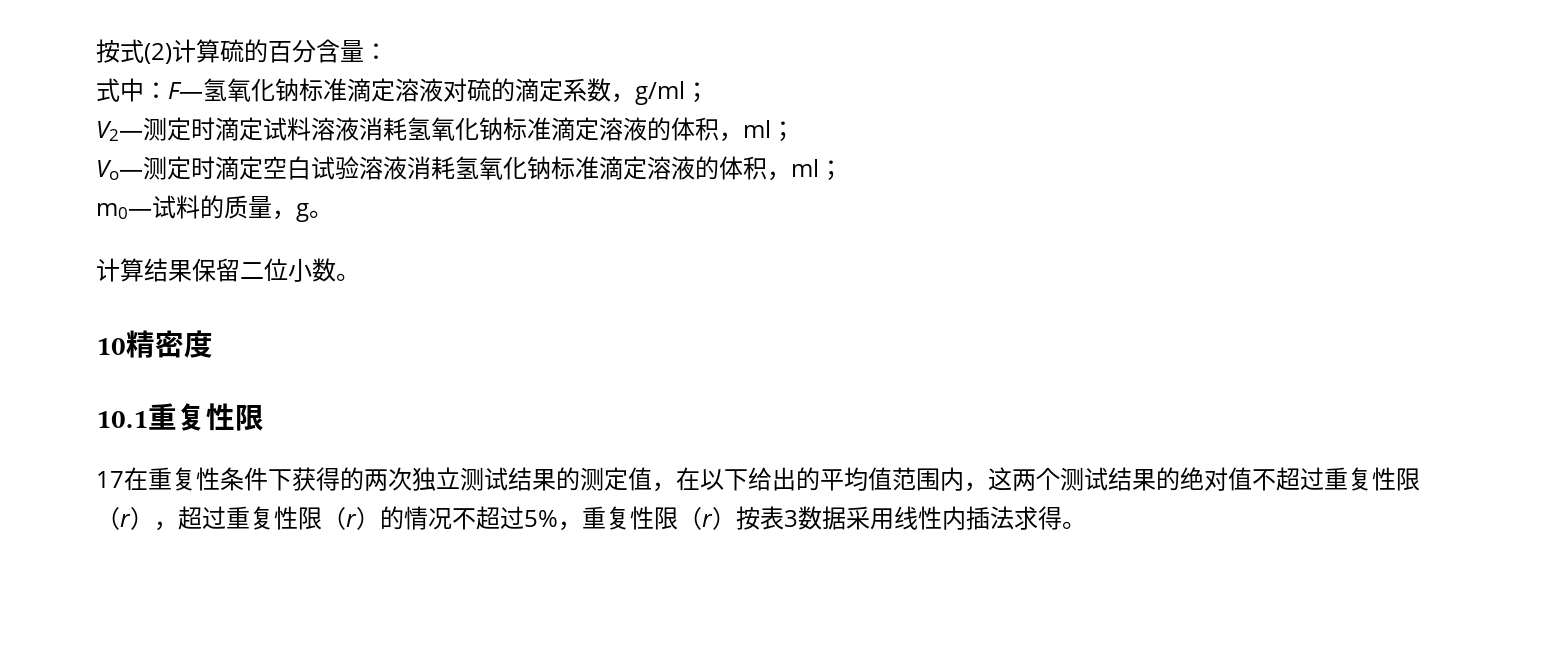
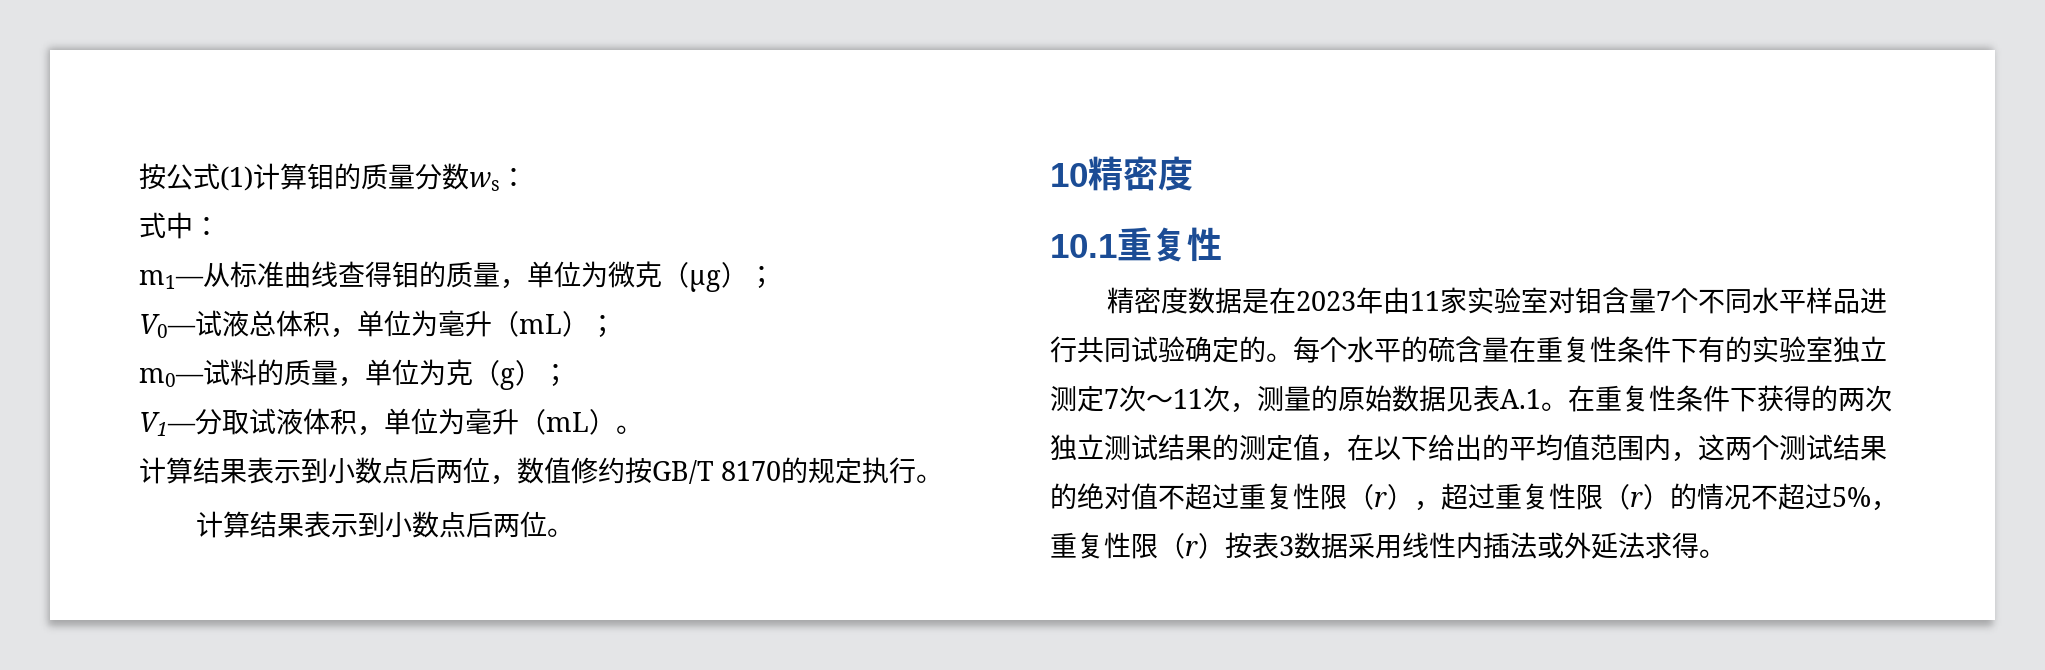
- 按式(2)计算硫的百分含量：
- 式中：F—氢氧化钠标准滴定溶液对硫的滴定系数，g/ml；
- V2—测定时滴定试料溶液消耗氢氧化钠标准滴定溶液的体积，ml；
- Vo—测定时滴定空白试验溶液消耗氢氧化钠标准滴定溶液的体积，ml；
+ 按公式(1)计算钼的质量分数ws：
+ 式中：
+ m1—从标准曲线查得钼的质量，单位为微克（μg）；
+ V0—试液总体积，单位为毫升（mL）；
- m0—试料的质量，g。
- 计算结果保留二位小数。
+ m0—试料的质量，单位为克（g）；
+ V1—分取试液体积，单位为毫升（mL）。
+ 计算结果表示到小数点后两位，数值修约按GB/T 8170的规定执行。
+ 计算结果表示到小数点后两位。
- 10.1重复性限
- 17在重复性条件下获得的两次独立测试结果的测定值，在以下给出的平均值范围内，这两个测试结果的绝对值不超过重复性限（r），超过重复性限（r）的情况不超过5%，重复性限（r）按表3数据采用线性内插法求得。
+ 10.1重复性
+ 精密度数据是在2023年由11家实验室对钼含量7个不同水平样品进行共同试验确定的。每个水平的硫含量在重复性条件下有的实验室独立测定7次～11次，测量的原始数据见表A.1。在重复性条件下获得的两次独立测试结果的测定值，在以下给出的平均值范围内，这两个测试结果的绝对值不超过重复性限（r），超过重复性限（r）的情况不超过5%，重复性限（r）按表3数据采用线性内插法或外延法求得。

